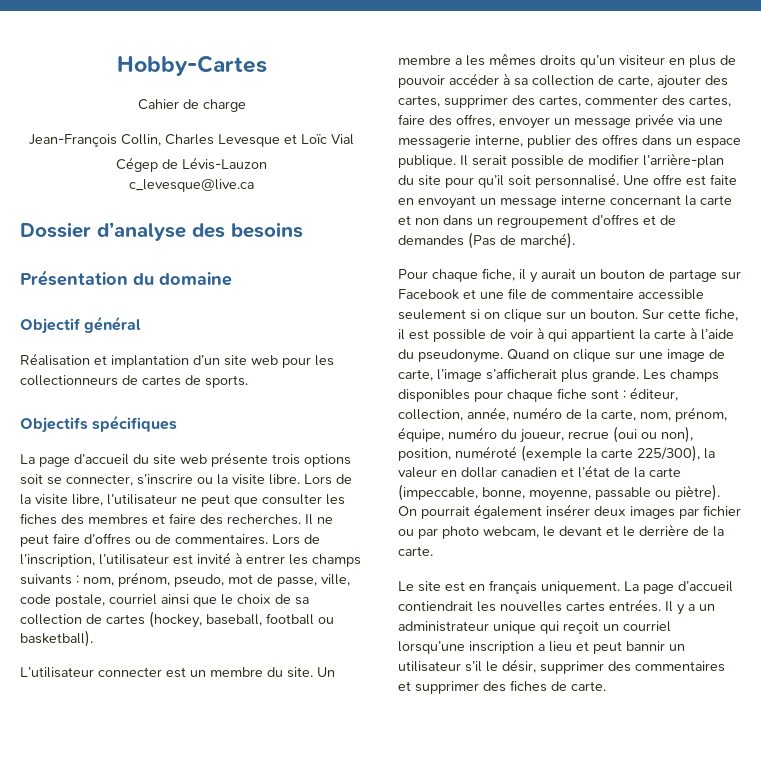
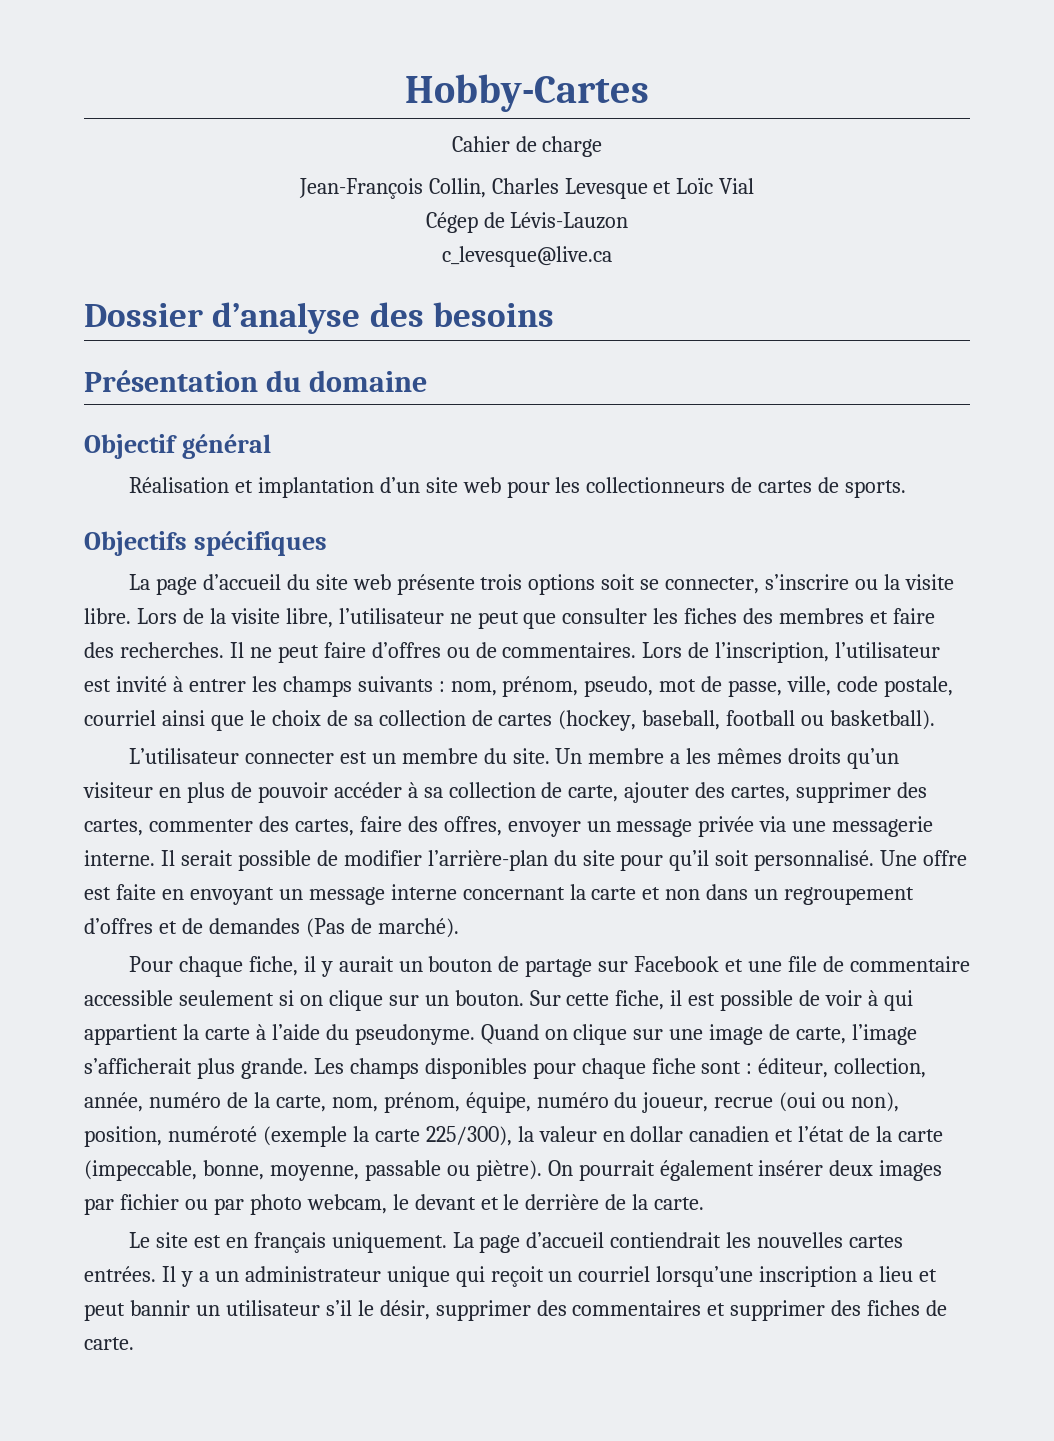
- Un membre a les mêmes droits qu’un visiteur en plus de pouvoir accéder à sa collection de carte, ajouter des cartes, supprimer des cartes, commenter des cartes, faire des offres, envoyer un message privée via une messagerie interne, publier des offres dans un espace publique.
+ Un membre a les mêmes droits qu’un visiteur en plus de pouvoir accéder à sa collection de carte, ajouter des cartes, supprimer des cartes, commenter des cartes, faire des offres, envoyer un message privée via une messagerie interne.

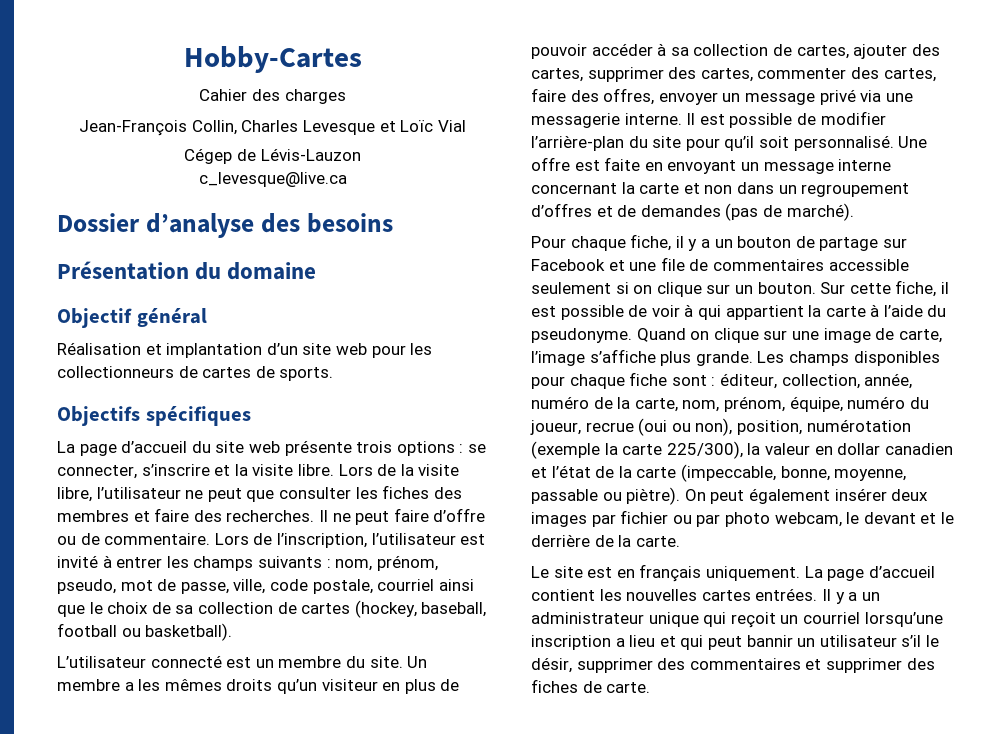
- Cahier de charge
+ Cahier des charges
- La page d’accueil du site web présente trois options soit se connecter, s’inscrire ou la visite libre.
+ La page d’accueil du site web présente trois options : se connecter, s’inscrire et la visite libre.
- Il ne peut faire d’offres ou de commentaires.
+ Il ne peut faire d’offre ou de commentaire.
- L’utilisateur connecter est un membre du site.
+ L’utilisateur connecté est un membre du site.
- Un membre a les mêmes droits qu’un visiteur en plus de pouvoir accéder à sa collection de carte, ajouter des cartes, supprimer des cartes, commenter des cartes, faire des offres, envoyer un message privée via une messagerie interne.
+ Un membre a les mêmes droits qu’un visiteur en plus de pouvoir accéder à sa collection de cartes, ajouter des cartes, supprimer des cartes, commenter des cartes, faire des offres, envoyer un message privé via une messagerie interne.
- Il serait possible de modifier l’arrière-plan du site pour qu’il soit personnalisé.
+ Il est possible de modifier l’arrière-plan du site pour qu’il soit personnalisé.
- Une offre est faite en envoyant un message interne concernant la carte et non dans un regroupement d’offres et de demandes (Pas de marché).
+ Une offre est faite en envoyant un message interne concernant la carte et non dans un regroupement d’offres et de demandes (pas de marché).
- Pour chaque fiche, il y aurait un bouton de partage sur Facebook et une file de commentaire accessible seulement si on clique sur un bouton.
+ Pour chaque fiche, il y a un bouton de partage sur Facebook et une file de commentaires accessible seulement si on clique sur un bouton.
- Quand on clique sur une image de carte, l’image s’afficherait plus grande.
+ Quand on clique sur une image de carte, l’image s’affiche plus grande.
- Les champs disponibles pour chaque fiche sont : éditeur, collection, année, numéro de la carte, nom, prénom, équipe, numéro du joueur, recrue (oui ou non), position, numéroté (exemple la carte 225/300), la valeur en dollar canadien et l’état de la carte (impeccable, bonne, moyenne, passable ou piètre).
+ Les champs disponibles pour chaque fiche sont : éditeur, collection, année, numéro de la carte, nom, prénom, équipe, numéro du joueur, recrue (oui ou non), position, numérotation (exemple la carte 225/300), la valeur en dollar canadien et l’état de la carte (impeccable, bonne, moyenne, passable ou piètre).
- On pourrait également insérer deux images par fichier ou par photo webcam, le devant et le derrière de la carte.
+ On peut également insérer deux images par fichier ou par photo webcam, le devant et le derrière de la carte.
- La page d’accueil contiendrait les nouvelles cartes entrées.
+ La page d’accueil contient les nouvelles cartes entrées.
- Il y a un administrateur unique qui reçoit un courriel lorsqu’une inscription a lieu et peut bannir un utilisateur s’il le désir, supprimer des commentaires et supprimer des fiches de carte.
+ Il y a un administrateur unique qui reçoit un courriel lorsqu’une inscription a lieu et qui peut bannir un utilisateur s’il le désir, supprimer des commentaires et supprimer des fiches de carte.

